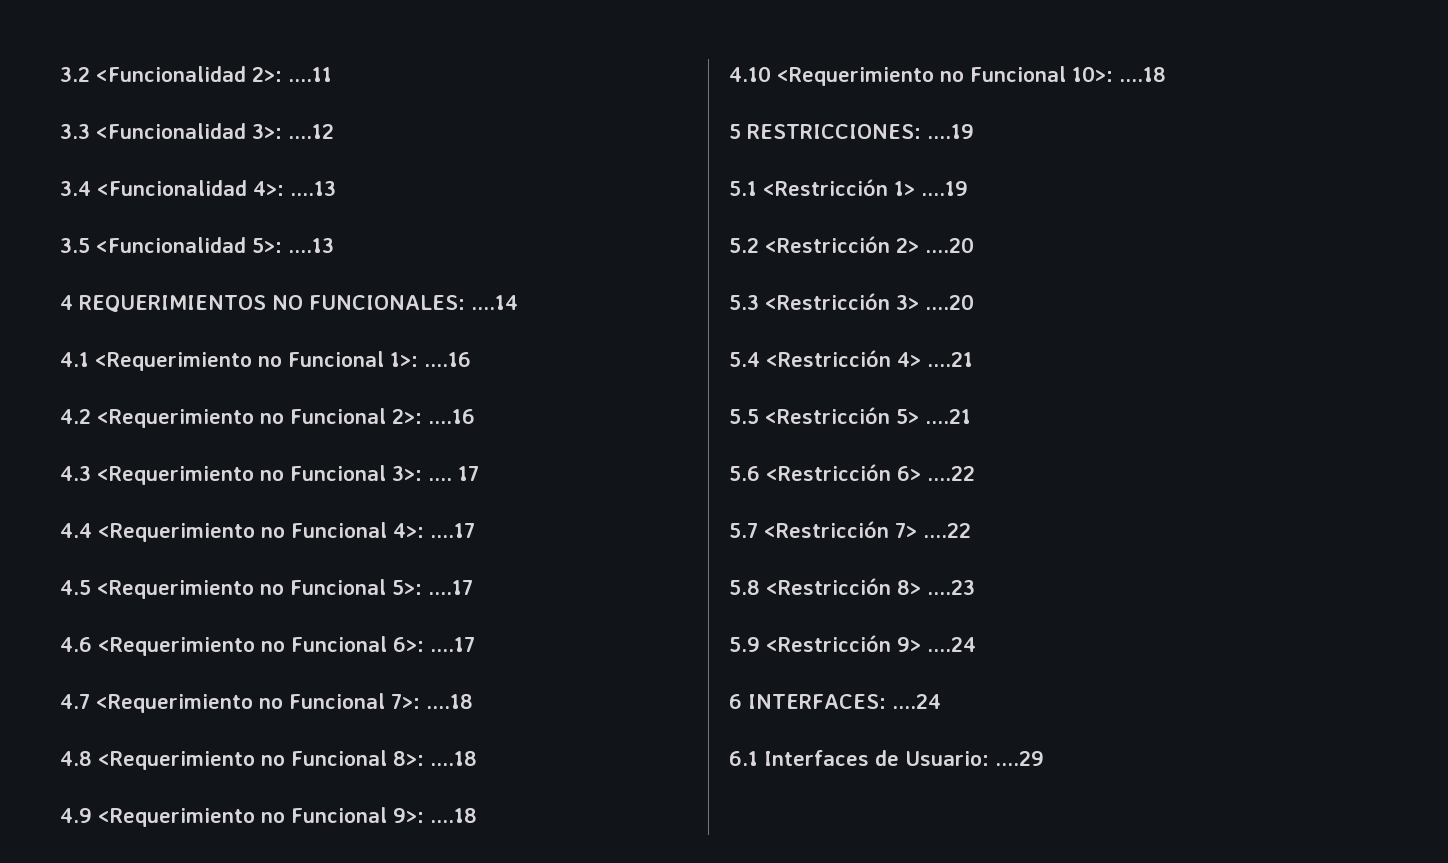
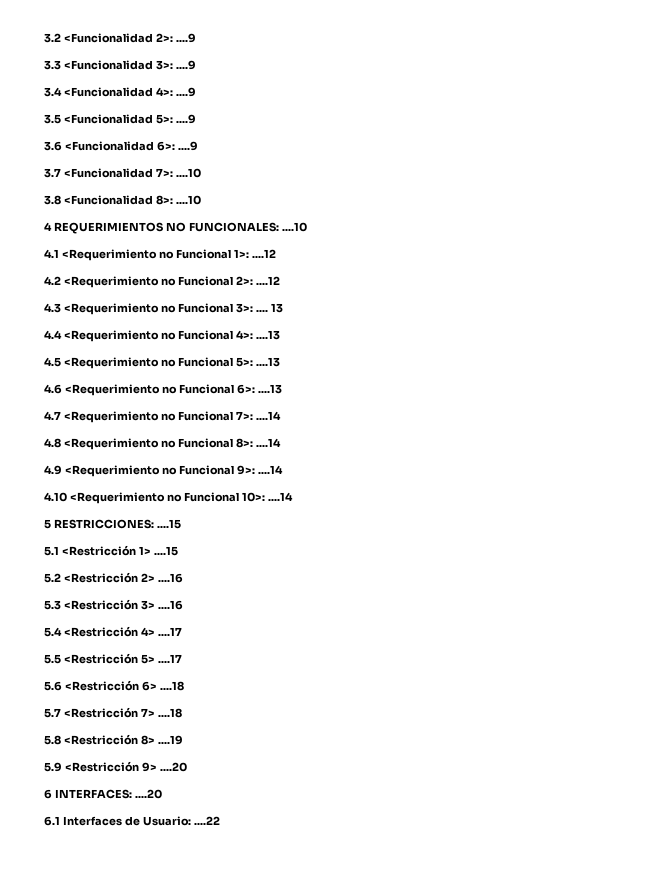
- 3.2 <Funcionalidad 2>: ....11
+ 3.2 <Funcionalidad 2>: ....9
- 3.3 <Funcionalidad 3>: ....12
+ 3.3 <Funcionalidad 3>: ....9
- 3.4 <Funcionalidad 4>: ....13
+ 3.4 <Funcionalidad 4>: ....9
- 3.5 <Funcionalidad 5>: ....13
+ 3.5 <Funcionalidad 5>: ....9
+ 3.6 <Funcionalidad 6>: ....9
+ 3.7 <Funcionalidad 7>: ....10
+ 3.8 <Funcionalidad 8>: ....10
- 4 REQUERIMIENTOS NO FUNCIONALES: ....14
+ 4 REQUERIMIENTOS NO FUNCIONALES: ....10
- 4.1 <Requerimiento no Funcional 1>: ....16
+ 4.1 <Requerimiento no Funcional 1>: ....12
- 4.2 <Requerimiento no Funcional 2>: ....16
+ 4.2 <Requerimiento no Funcional 2>: ....12
- 17
+ 13
- 4.4 <Requerimiento no Funcional 4>: ....17
+ 4.4 <Requerimiento no Funcional 4>: ....13
- 4.5 <Requerimiento no Funcional 5>: ....17
+ 4.5 <Requerimiento no Funcional 5>: ....13
- 4.6 <Requerimiento no Funcional 6>: ....17
+ 4.6 <Requerimiento no Funcional 6>: ....13
- 4.7 <Requerimiento no Funcional 7>: ....18
+ 4.7 <Requerimiento no Funcional 7>: ....14
- 4.8 <Requerimiento no Funcional 8>: ....18
+ 4.8 <Requerimiento no Funcional 8>: ....14
- 4.9 <Requerimiento no Funcional 9>: ....18
+ 4.9 <Requerimiento no Funcional 9>: ....14
- 4.10 <Requerimiento no Funcional 10>: ....18
+ 4.10 <Requerimiento no Funcional 10>: ....14
- 5 RESTRICCIONES: ....19
+ 5 RESTRICCIONES: ....15
- 5.1 <Restricción 1> ....19
+ 5.1 <Restricción 1> ....15
- 5.2 <Restricción 2> ....20
+ 5.2 <Restricción 2> ....16
- 5.3 <Restricción 3> ....20
+ 5.3 <Restricción 3> ....16
- 5.4 <Restricción 4> ....21
+ 5.4 <Restricción 4> ....17
- 5.5 <Restricción 5> ....21
+ 5.5 <Restricción 5> ....17
- 5.6 <Restricción 6> ....22
+ 5.6 <Restricción 6> ....18
- 5.7 <Restricción 7> ....22
+ 5.7 <Restricción 7> ....18
- 5.8 <Restricción 8> ....23
+ 5.8 <Restricción 8> ....19
- 5.9 <Restricción 9> ....24
+ 5.9 <Restricción 9> ....20
- 6 INTERFACES: ....24
+ 6 INTERFACES: ....20
- 6.1 Interfaces de Usuario: ....29
+ 6.1 Interfaces de Usuario: ....22

